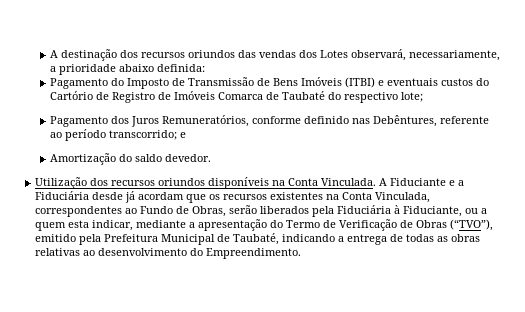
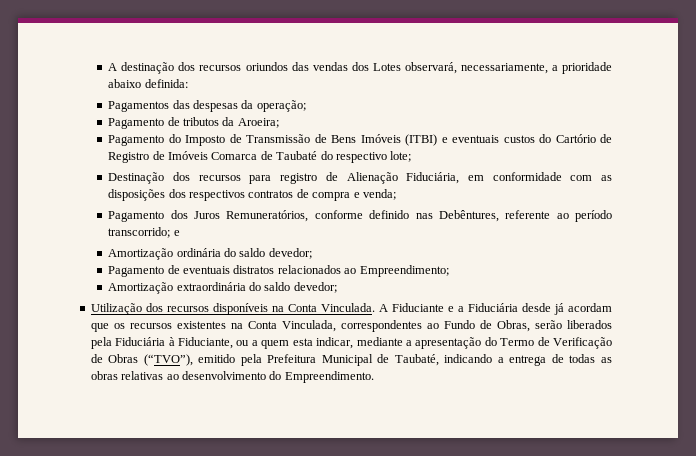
+ Pagamentos das despesas da operação;
+ Pagamento de tributos da Aroeira;
+ Destinação dos recursos para registro de Alienação Fiduciária, em conformidade com as disposições dos respectivos contratos de compra e venda;
- Amortização do saldo devedor.
+ Amortização ordinária do saldo devedor;
+ Pagamento de eventuais distratos relacionados ao Empreendimento;
+ Amortização extraordinária do saldo devedor;
- Utilização dos recursos oriundos disponíveis na Conta Vinculada.
+ Utilização dos recursos disponíveis na Conta Vinculada.

